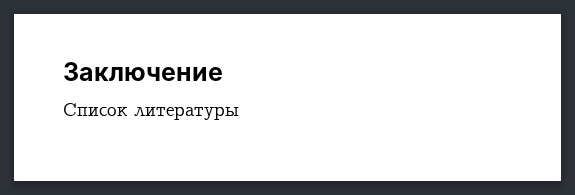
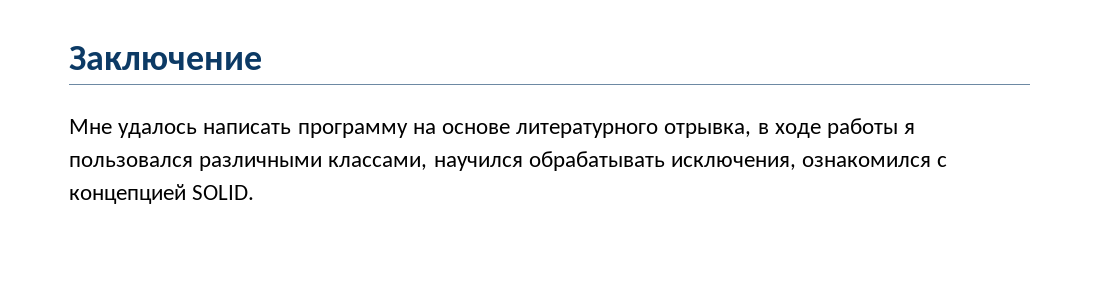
- Список литературы
+ Мне удалось написать программу на основе литературного отрывка, в ходе работы я пользовался различными классами, научился обрабатывать исключения, ознакомился с концепцией SOLID.

